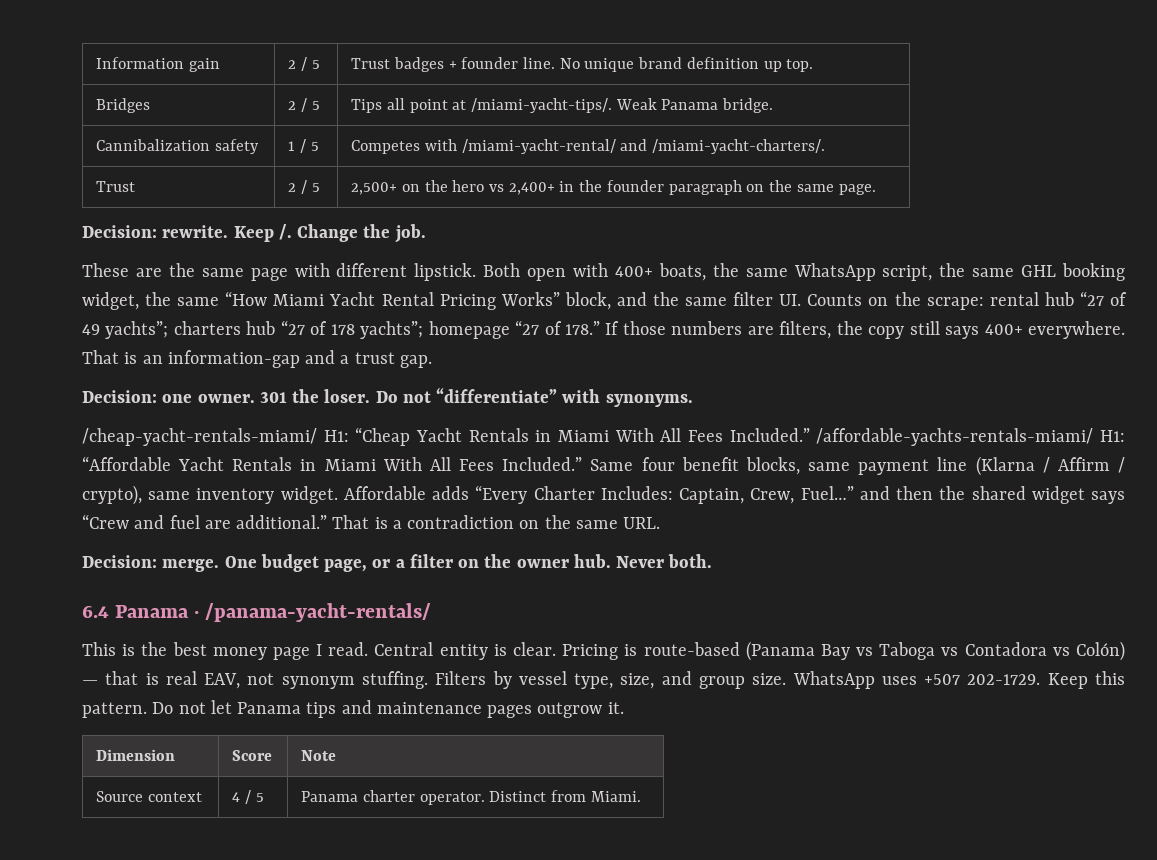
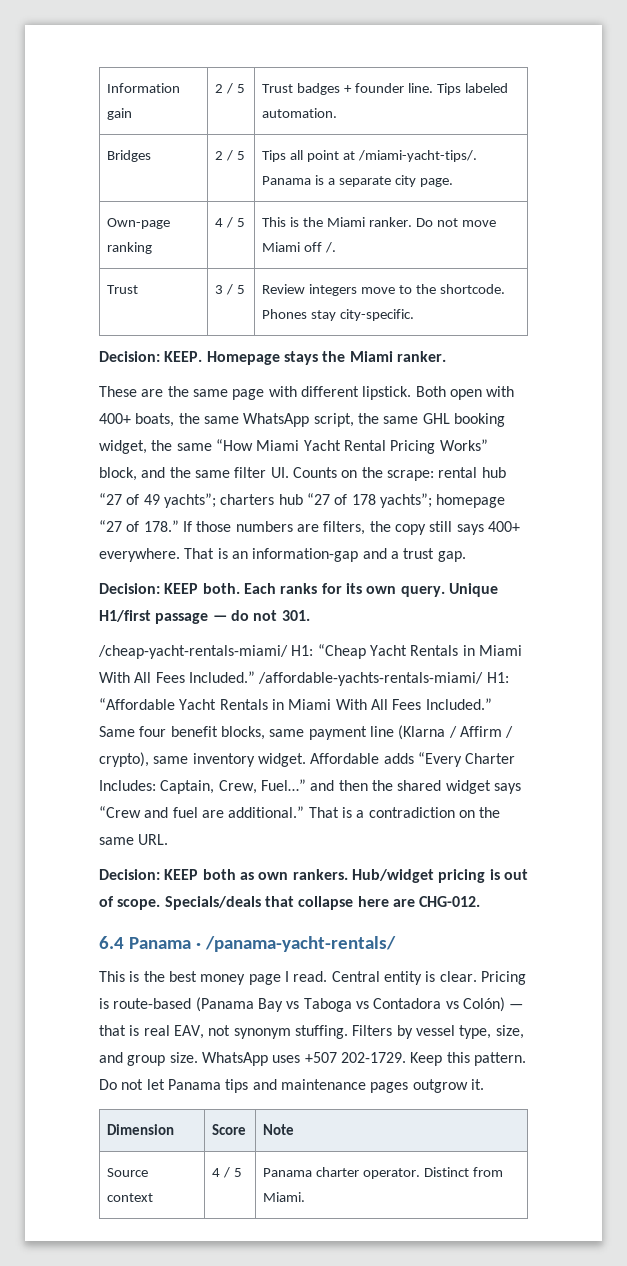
- Information gain | 2 / 5 | Trust badges + founder line. No unique brand definition up top.
+ Information gain | 2 / 5 | Trust badges + founder line. Tips labeled automation.
- Bridges | 2 / 5 | Tips all point at /miami-yacht-tips/. Weak Panama bridge.
- Cannibalization safety | 1 / 5 | Competes with /miami-yacht-rental/ and /miami-yacht-charters/.
+ Bridges | 2 / 5 | Tips all point at /miami-yacht-tips/. Panama is a separate city page.
+ Own-page ranking | 4 / 5 | This is the Miami ranker. Do not move Miami off /.
- Trust | 2 / 5 | 2,500+ on the hero vs 2,400+ in the founder paragraph on the same page.
- Decision: rewrite. Keep /. Change the job.
+ Trust | 3 / 5 | Review integers move to the shortcode. Phones stay city-specific.
+ Decision: KEEP. Homepage stays the Miami ranker.
- Decision: one owner. 301 the loser. Do not “differentiate” with synonyms.
+ Decision: KEEP both. Each ranks for its own query. Unique H1/first passage — do not 301.
- Decision: merge. One budget page, or a filter on the owner hub. Never both.
+ Decision: KEEP both as own rankers. Hub/widget pricing is out of scope. Specials/deals that collapse here are CHG-012.

